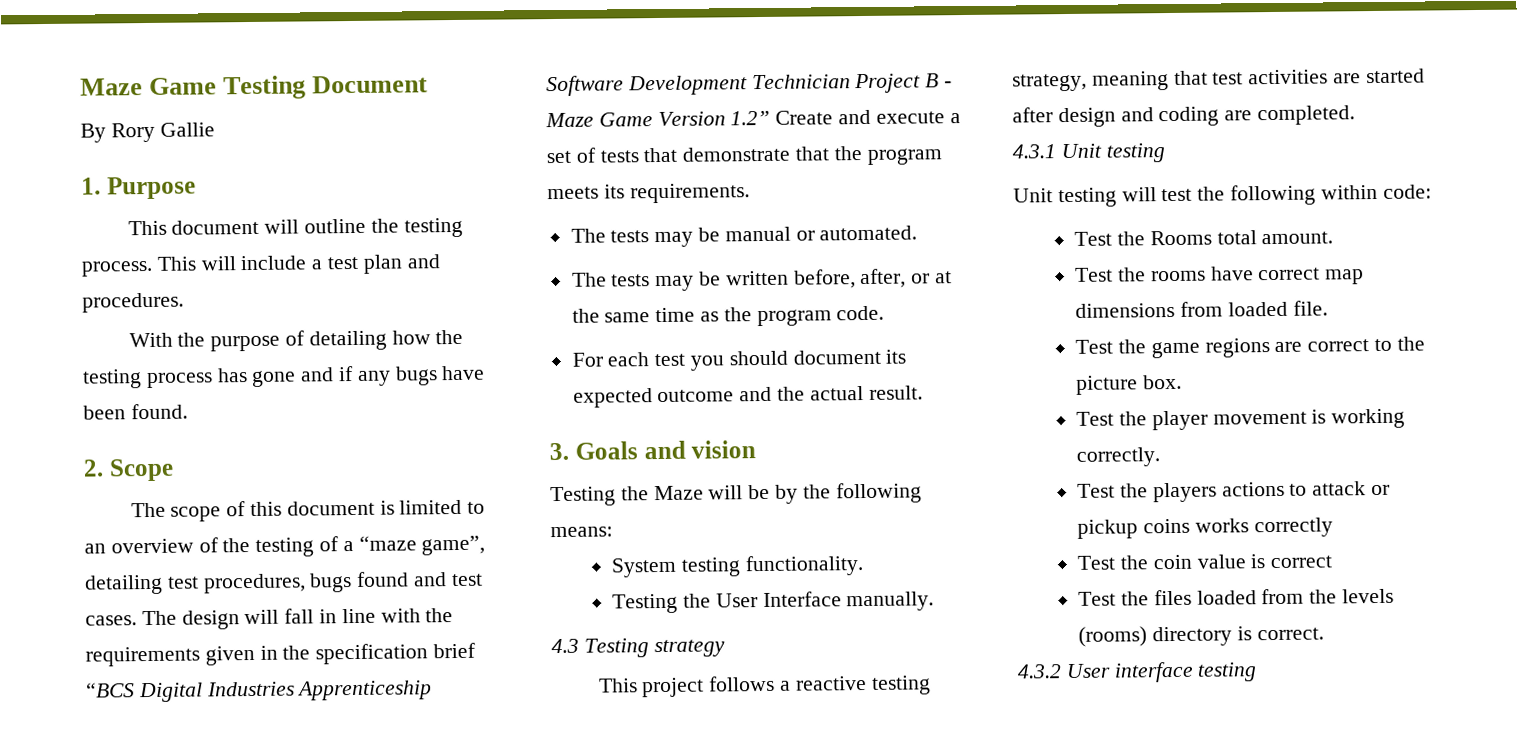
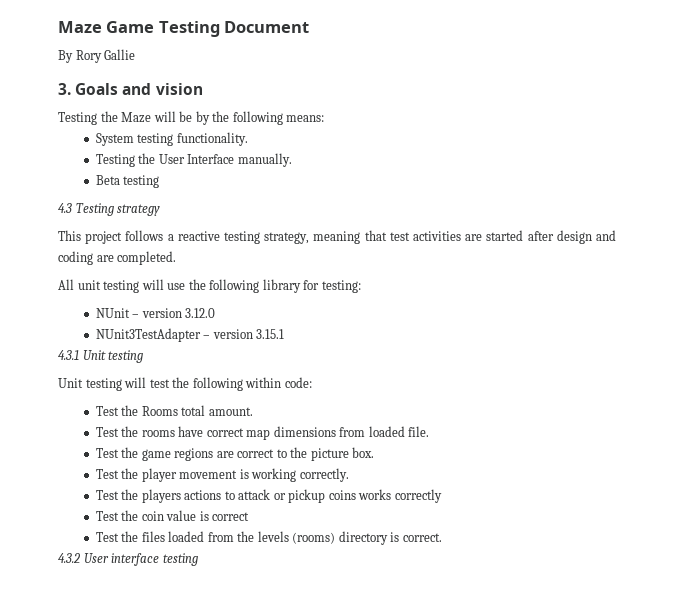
- 1. Purpose
- This document will outline the testing process. This will include a test plan and procedures.
- With the purpose of detailing how the testing process has gone and if any bugs have been found.
- 2. Scope
- The scope of this document is limited to an overview of the testing of a “maze game”, detailing test procedures, bugs found and test cases. The design will fall in line with the requirements given in the specification brief “BCS Digital Industries Apprenticeship Software Development Technician Project B - Maze Game Version 1.2” Create and execute a set of tests that demonstrate that the program meets its requirements.
- The tests may be manual or automated.
- The tests may be written before, after, or at the same time as the program code.
- For each test you should document its expected outcome and the actual result.
+ Beta testing
+ All unit testing will use the following library for testing:
+ NUnit – version 3.12.0
+ NUnit3TestAdapter – version 3.15.1

